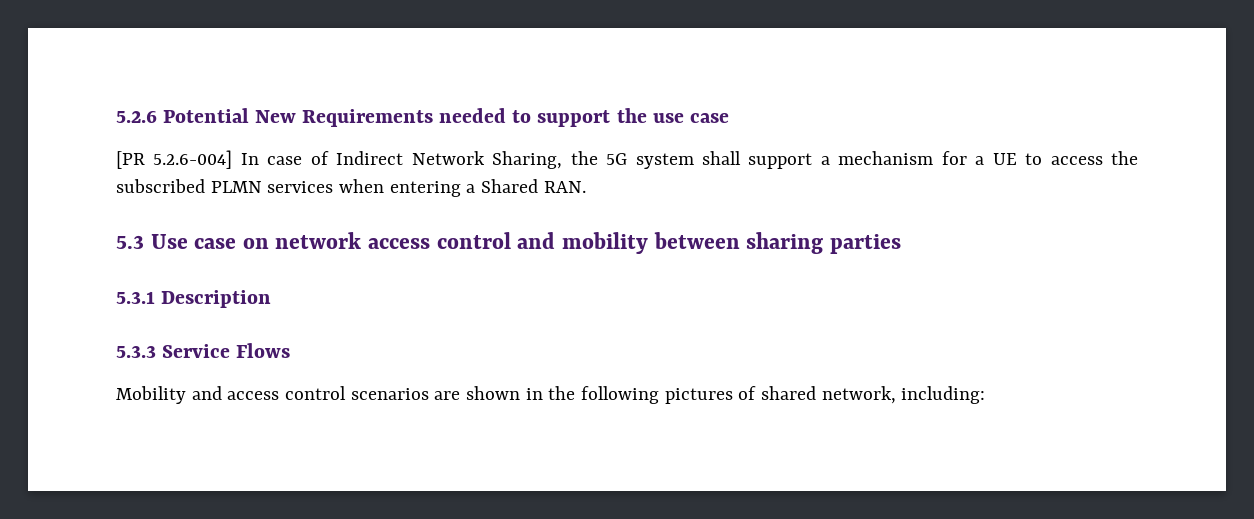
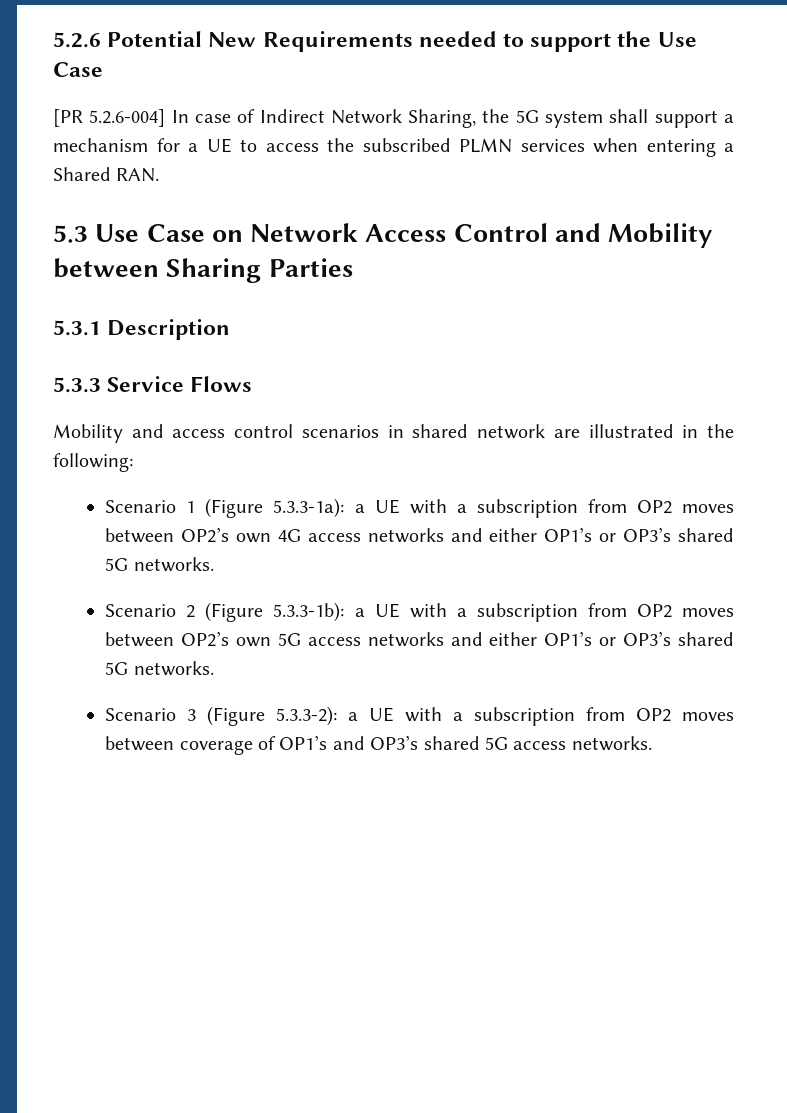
- 5.2.6 Potential New Requirements needed to support the use case
+ 5.2.6 Potential New Requirements needed to support the Use Case
- 5.3 Use case on network access control and mobility between sharing parties
+ 5.3 Use Case on Network Access Control and Mobility between Sharing Parties
- Mobility and access control scenarios are shown in the following pictures of shared network, including:
+ Mobility and access control scenarios in shared network are illustrated in the following:
+ Scenario 1 (Figure 5.3.3-1a): a UE with a subscription from OP2 moves between OP2’s own 4G access networks and either OP1’s or OP3’s shared 5G networks.
+ Scenario 2 (Figure 5.3.3-1b): a UE with a subscription from OP2 moves between OP2’s own 5G access networks and either OP1’s or OP3’s shared 5G networks.
+ Scenario 3 (Figure 5.3.3-2): a UE with a subscription from OP2 moves between coverage of OP1’s and OP3’s shared 5G access networks.

